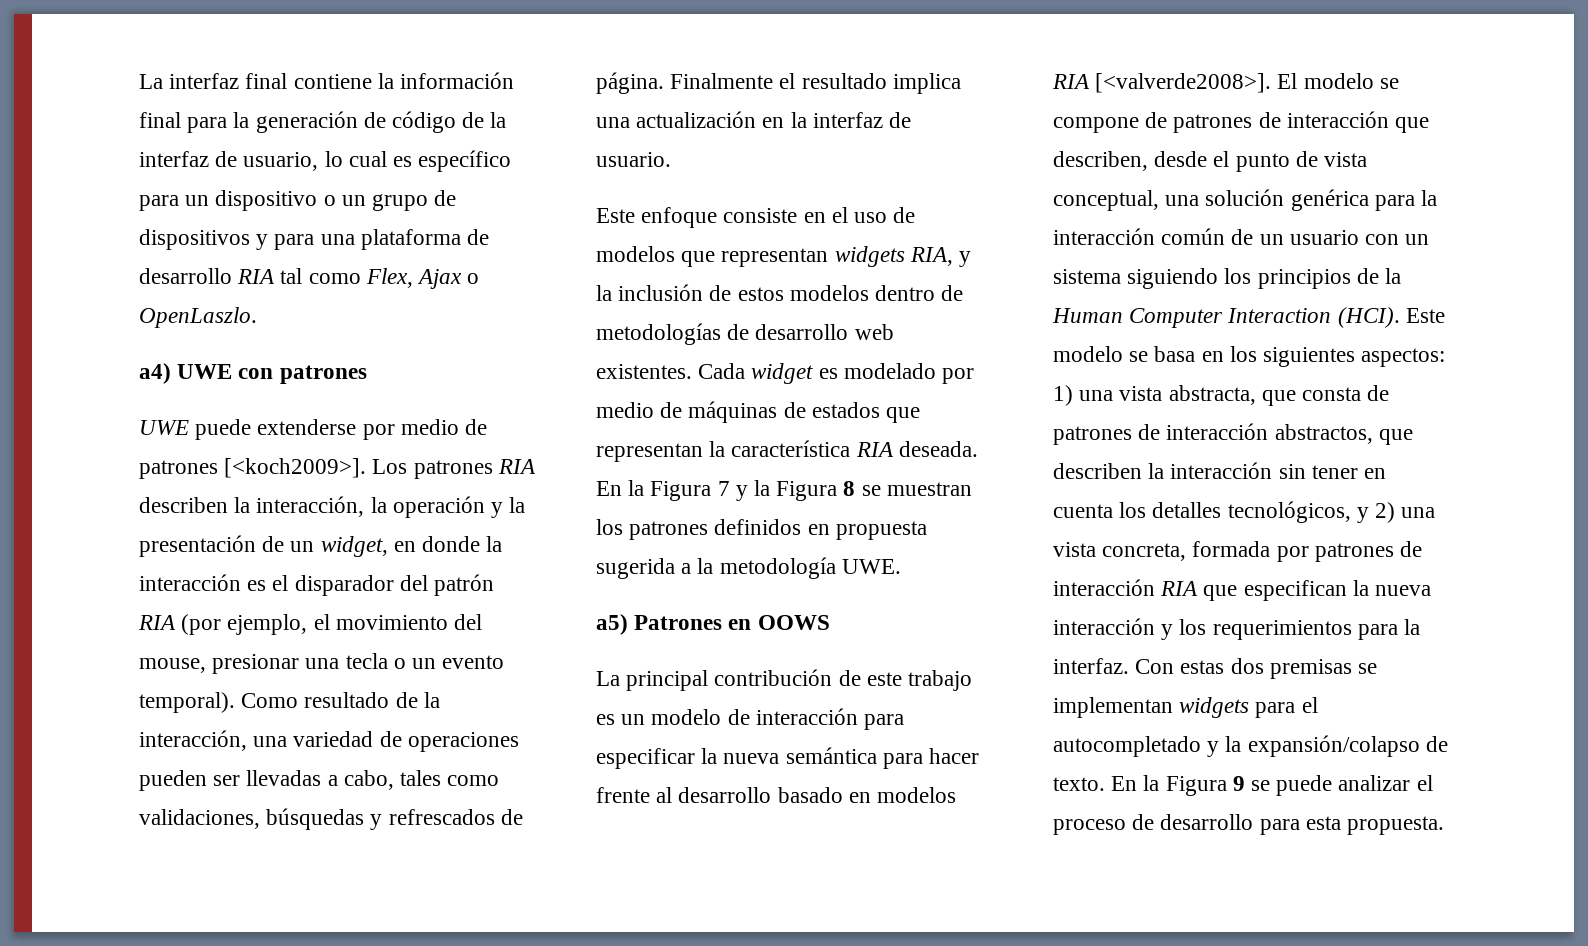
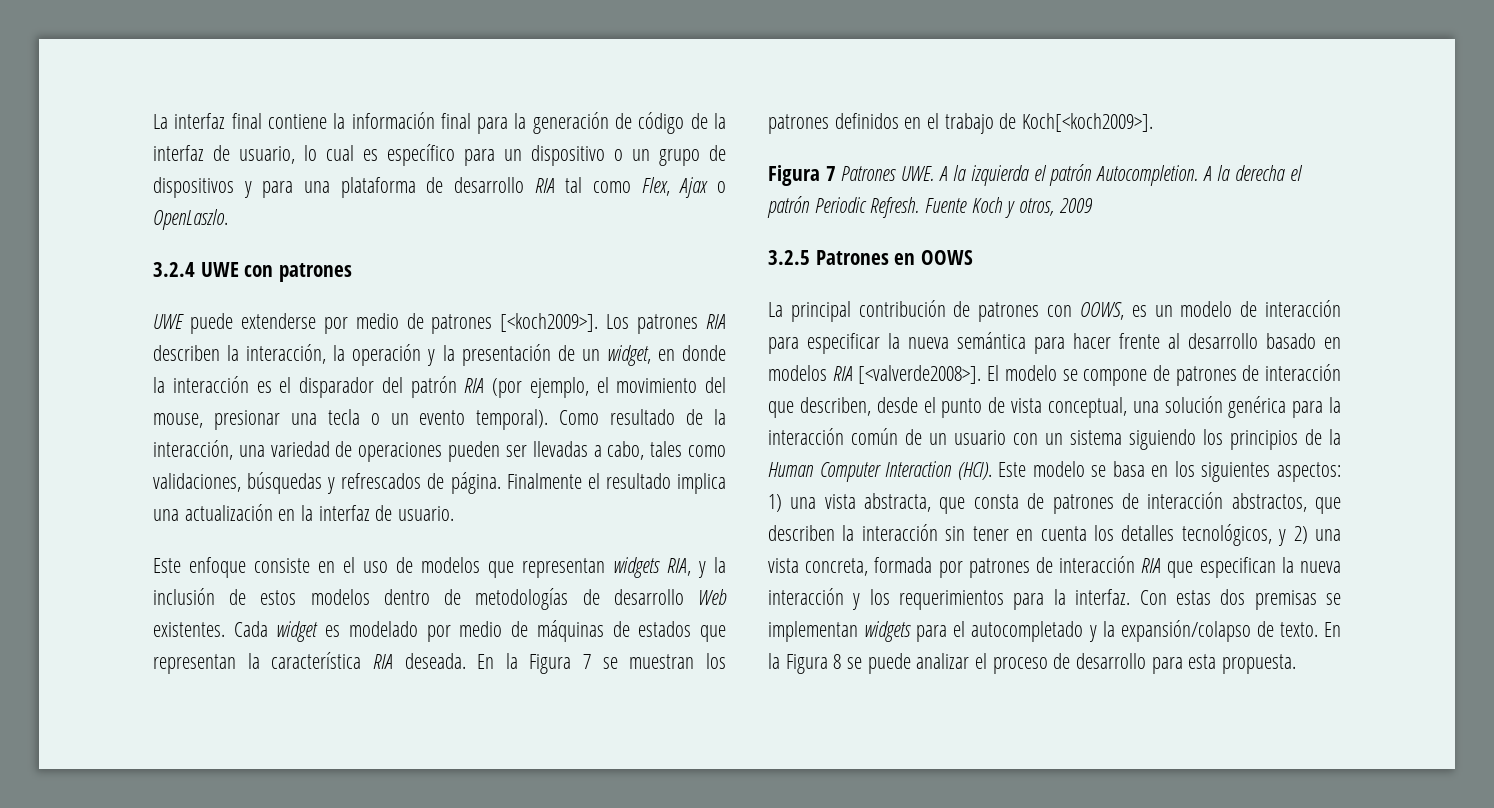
- a4) UWE con patrones
+ 3.2.4 UWE con patrones
- Este enfoque consiste en el uso de modelos que representan widgets RIA, y la inclusión de estos modelos dentro de metodologías de desarrollo web existentes.
+ Este enfoque consiste en el uso de modelos que representan widgets RIA, y la inclusión de estos modelos dentro de metodologías de desarrollo Web existentes.
- En la Figura 7 y la Figura 8 se muestran los patrones definidos en propuesta sugerida a la metodología UWE.
- a5) Patrones en OOWS
+ En la Figura 7 se muestran los patrones definidos en el trabajo de Koch[<koch2009>].
+ Figura 7 Patrones UWE. A la izquierda el patrón Autocompletion. A la derecha el patrón Periodic Refresh. Fuente Koch y otros, 2009
+ 3.2.5 Patrones en OOWS
- La principal contribución de este trabajo es un modelo de interacción para especificar la nueva semántica para hacer frente al desarrollo basado en modelos RIA [<valverde2008>].
+ La principal contribución de patrones con OOWS, es un modelo de interacción para especificar la nueva semántica para hacer frente al desarrollo basado en modelos RIA [<valverde2008>].
- En la Figura 9 se puede analizar el proceso de desarrollo para esta propuesta.
+ En la Figura 8 se puede analizar el proceso de desarrollo para esta propuesta.

